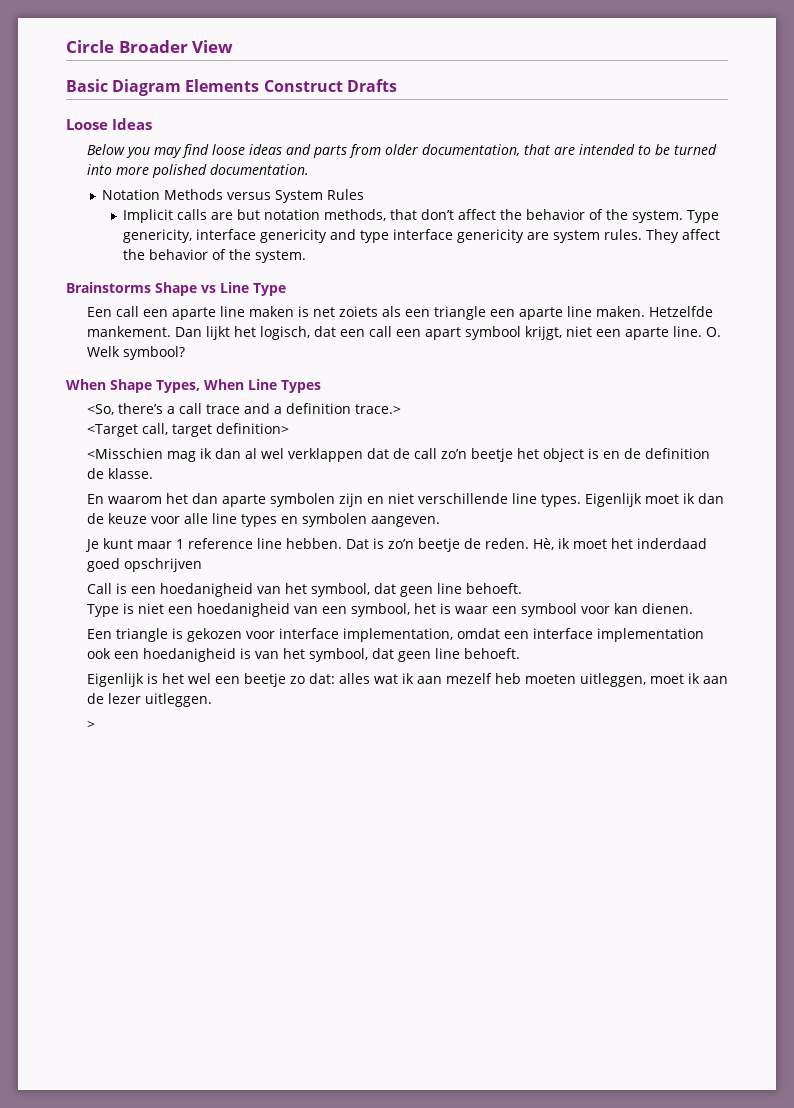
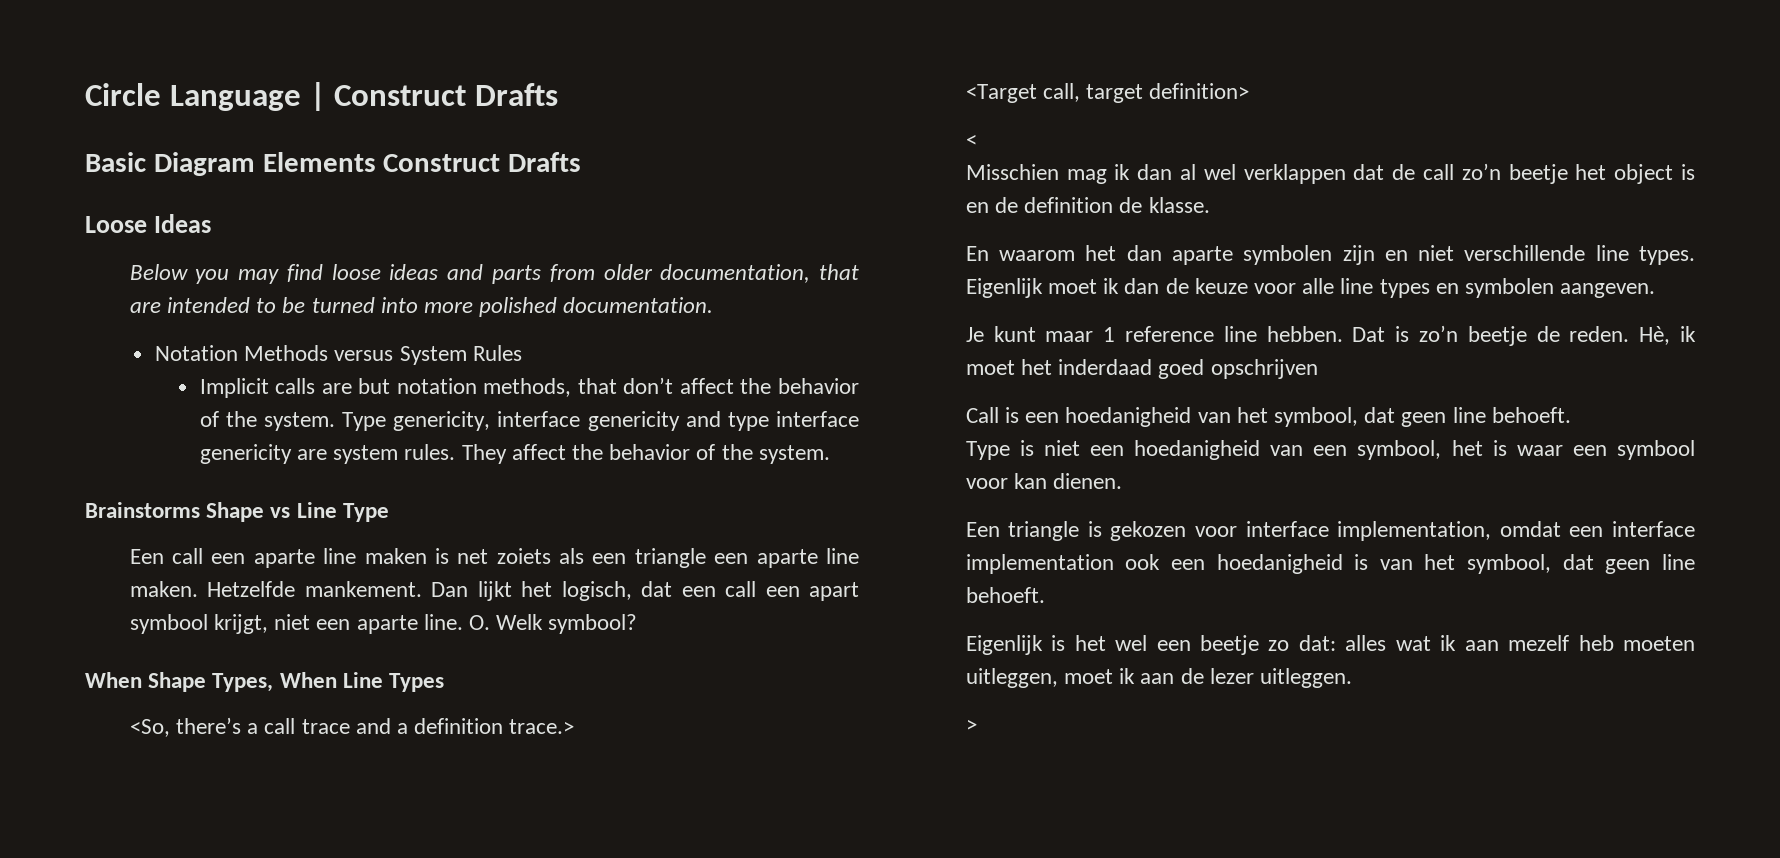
- Circle Broader View
+ Circle Language | Construct Drafts
- <Misschien mag ik dan al wel verklappen dat de call zo’n beetje het object is en de definition de klasse.
+ <
+ Misschien mag ik dan al wel verklappen dat de call zo’n beetje het object is en de definition de klasse.

